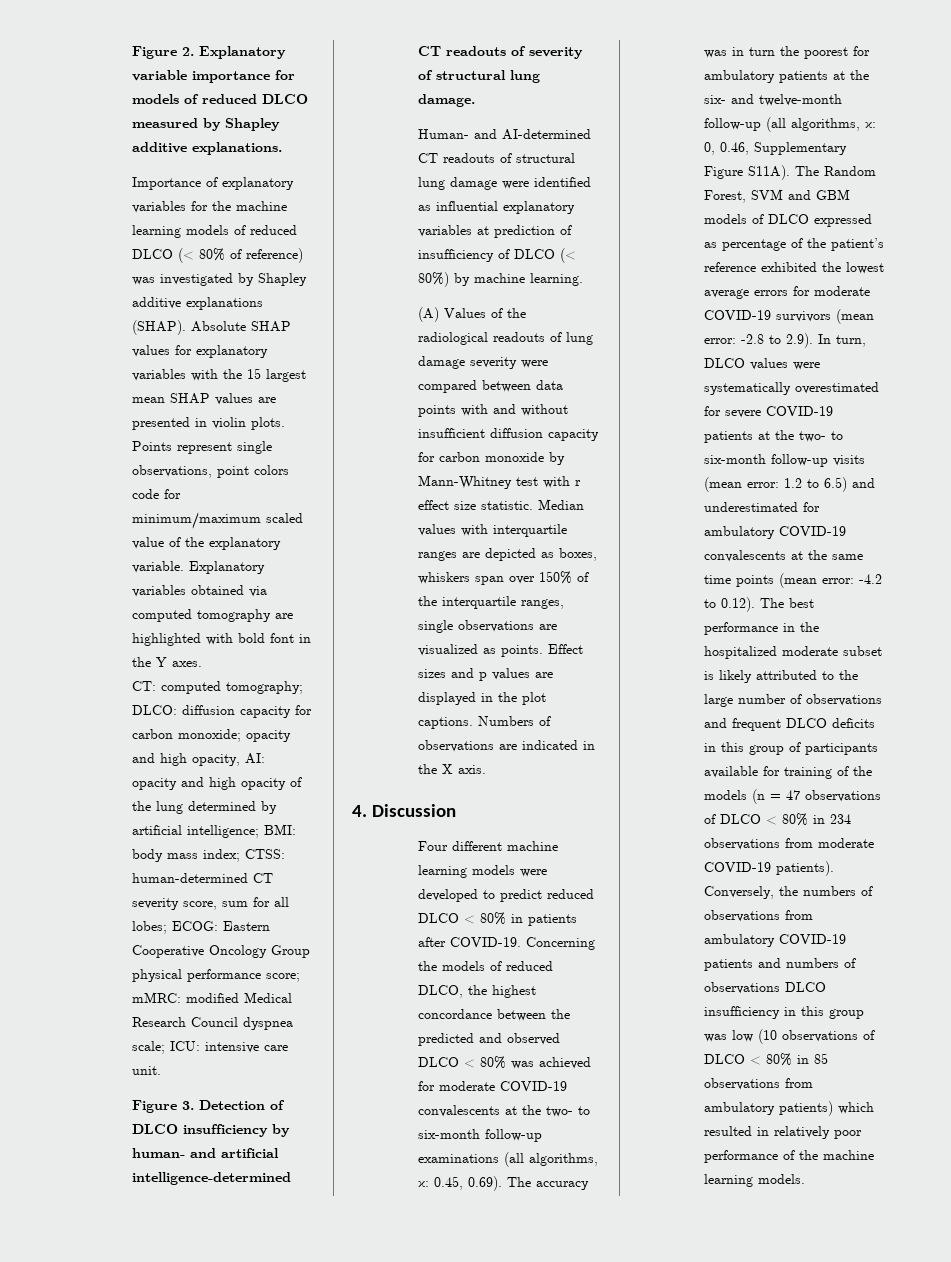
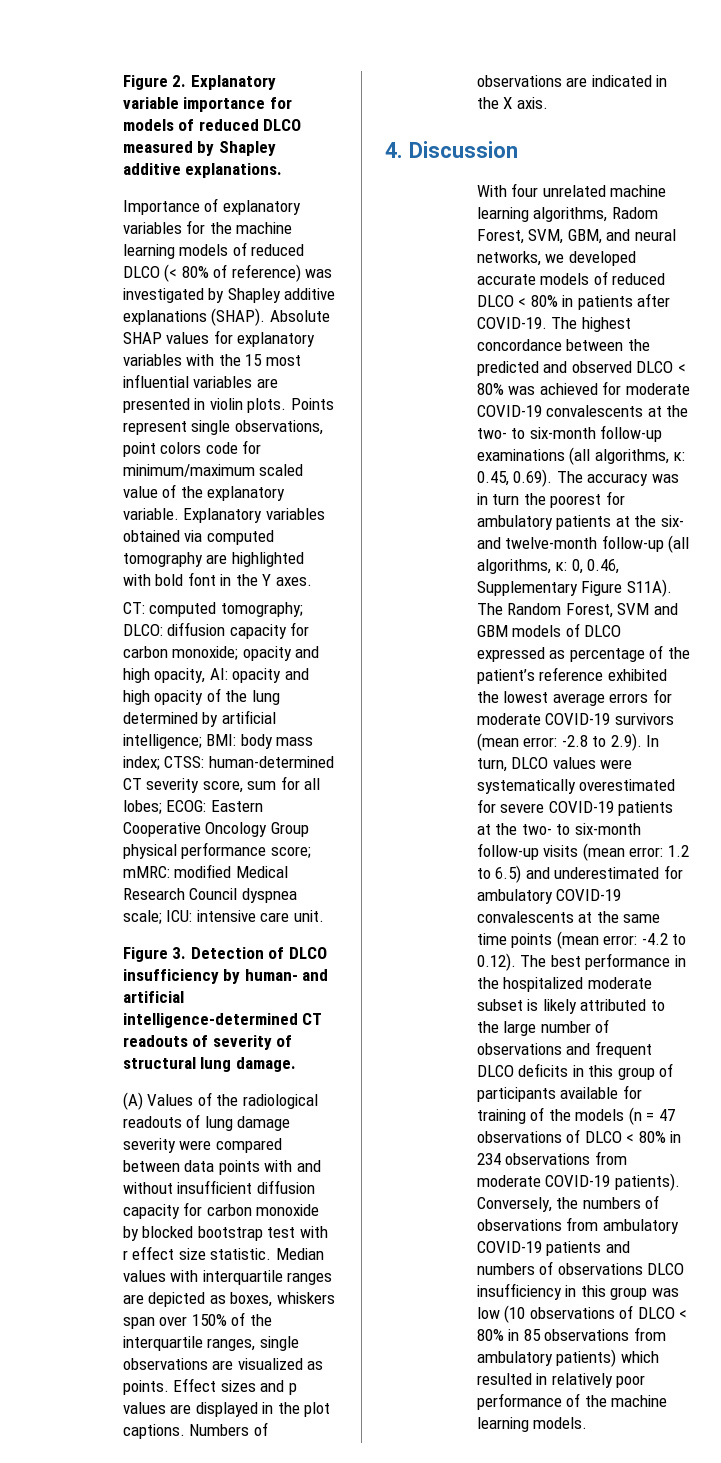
- Absolute SHAP values for explanatory variables with the 15 largest mean SHAP values are presented in violin plots.
+ Absolute SHAP values for explanatory variables with the 15 most influential variables are presented in violin plots.
- Human- and AI-determined CT readouts of structural lung damage were identified as influential explanatory variables at prediction of insufficiency of DLCO (< 80%) by machine learning.
- (A) Values of the radiological readouts of lung damage severity were compared between data points with and without insufficient diffusion capacity for carbon monoxide by Mann-Whitney test with r effect size statistic.
+ (A) Values of the radiological readouts of lung damage severity were compared between data points with and without insufficient diffusion capacity for carbon monoxide by blocked bootstrap test with r effect size statistic.
- Four different machine learning models were developed to predict reduced DLCO < 80% in patients after COVID-19.
+ With four unrelated machine learning algorithms, Radom Forest, SVM, GBM, and neural networks, we developed accurate models of reduced DLCO < 80% in patients after COVID-19.
- Concerning the models of reduced DLCO, the highest concordance between the predicted and observed DLCO < 80% was achieved for moderate COVID-19 convalescents at the two- to six-month follow-up examinations (all algorithms, κ: 0.45, 0.69). The accuracy was in turn the poorest for ambulatory patients at the six- and twelve-month follow-up (all algorithms, κ: 0, 0.46, Supplementary Figure S11A).
+ The highest concordance between the predicted and observed DLCO < 80% was achieved for moderate COVID-19 convalescents at the two- to six-month follow-up examinations (all algorithms, κ: 0.45, 0.69). The accuracy was in turn the poorest for ambulatory patients at the six- and twelve-month follow-up (all algorithms, κ: 0, 0.46, Supplementary Figure S11A).

